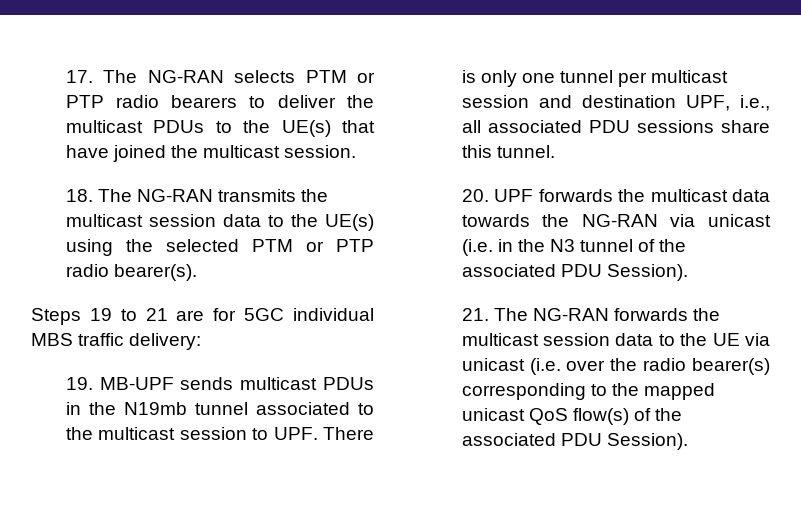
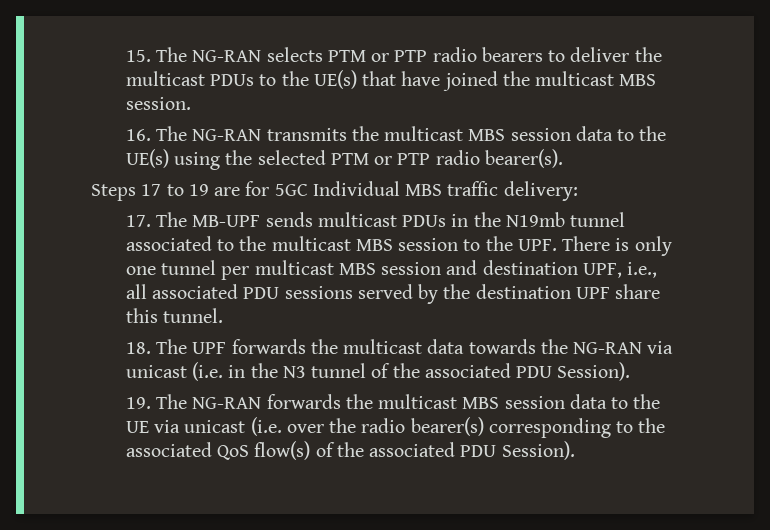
- 17. The NG-RAN selects PTM or PTP radio bearers to deliver the multicast PDUs to the UE(s) that have joined the multicast session.
+ 15. The NG-RAN selects PTM or PTP radio bearers to deliver the multicast PDUs to the UE(s) that have joined the multicast MBS session.
- 18. The NG-RAN transmits the multicast session data to the UE(s) using the selected PTM or PTP radio bearer(s).
+ 16. The NG-RAN transmits the multicast MBS session data to the UE(s) using the selected PTM or PTP radio bearer(s).
- Steps 19 to 21 are for 5GC individual MBS traffic delivery:
+ Steps 17 to 19 are for 5GC Individual MBS traffic delivery:
- 19. MB-UPF sends multicast PDUs in the N19mb tunnel associated to the multicast session to UPF. There is only one tunnel per multicast session and destination UPF, i.e., all associated PDU sessions share this tunnel.
+ 17. The MB-UPF sends multicast PDUs in the N19mb tunnel associated to the multicast MBS session to the UPF. There is only one tunnel per multicast MBS session and destination UPF, i.e., all associated PDU sessions served by the destination UPF share this tunnel.
- 20. UPF forwards the multicast data towards the NG-RAN via unicast (i.e. in the N3 tunnel of the associated PDU Session).
+ 18. The UPF forwards the multicast data towards the NG-RAN via unicast (i.e. in the N3 tunnel of the associated PDU Session).
- 21. The NG-RAN forwards the multicast session data to the UE via unicast (i.e. over the radio bearer(s) corresponding to the mapped unicast QoS flow(s) of the associated PDU Session).
+ 19. The NG-RAN forwards the multicast MBS session data to the UE via unicast (i.e. over the radio bearer(s) corresponding to the associated QoS flow(s) of the associated PDU Session).

